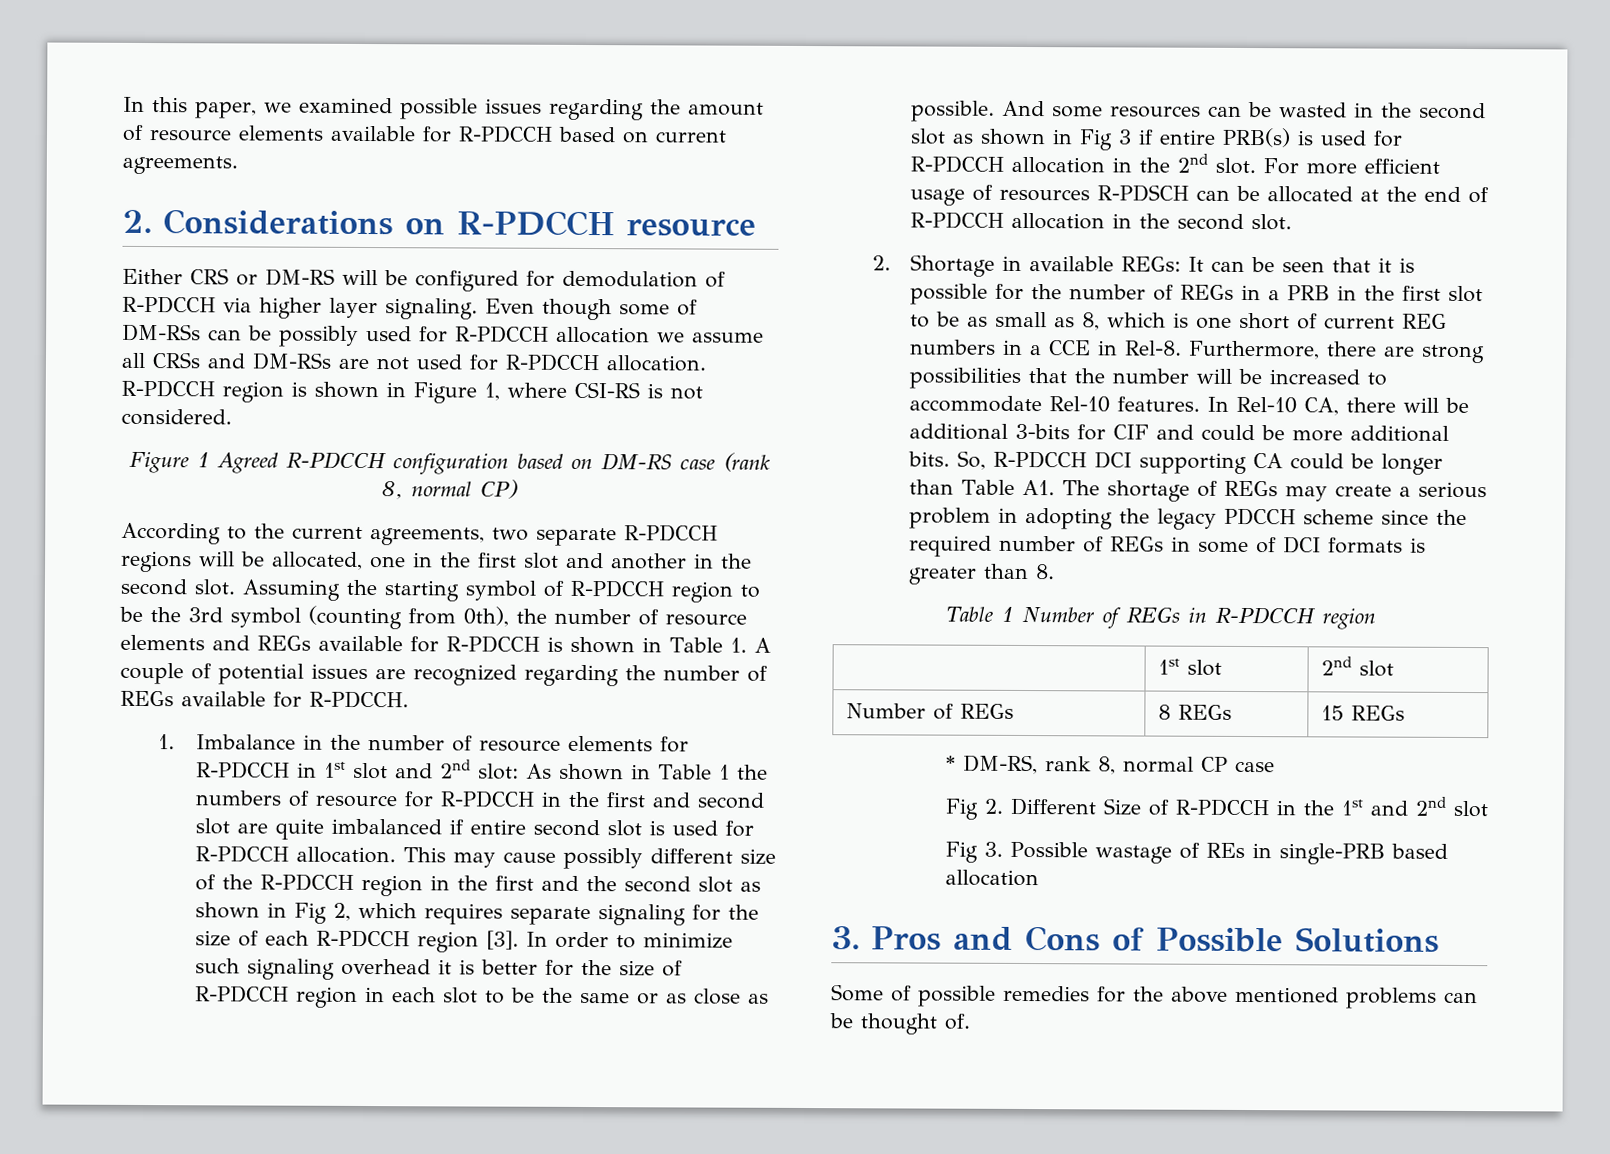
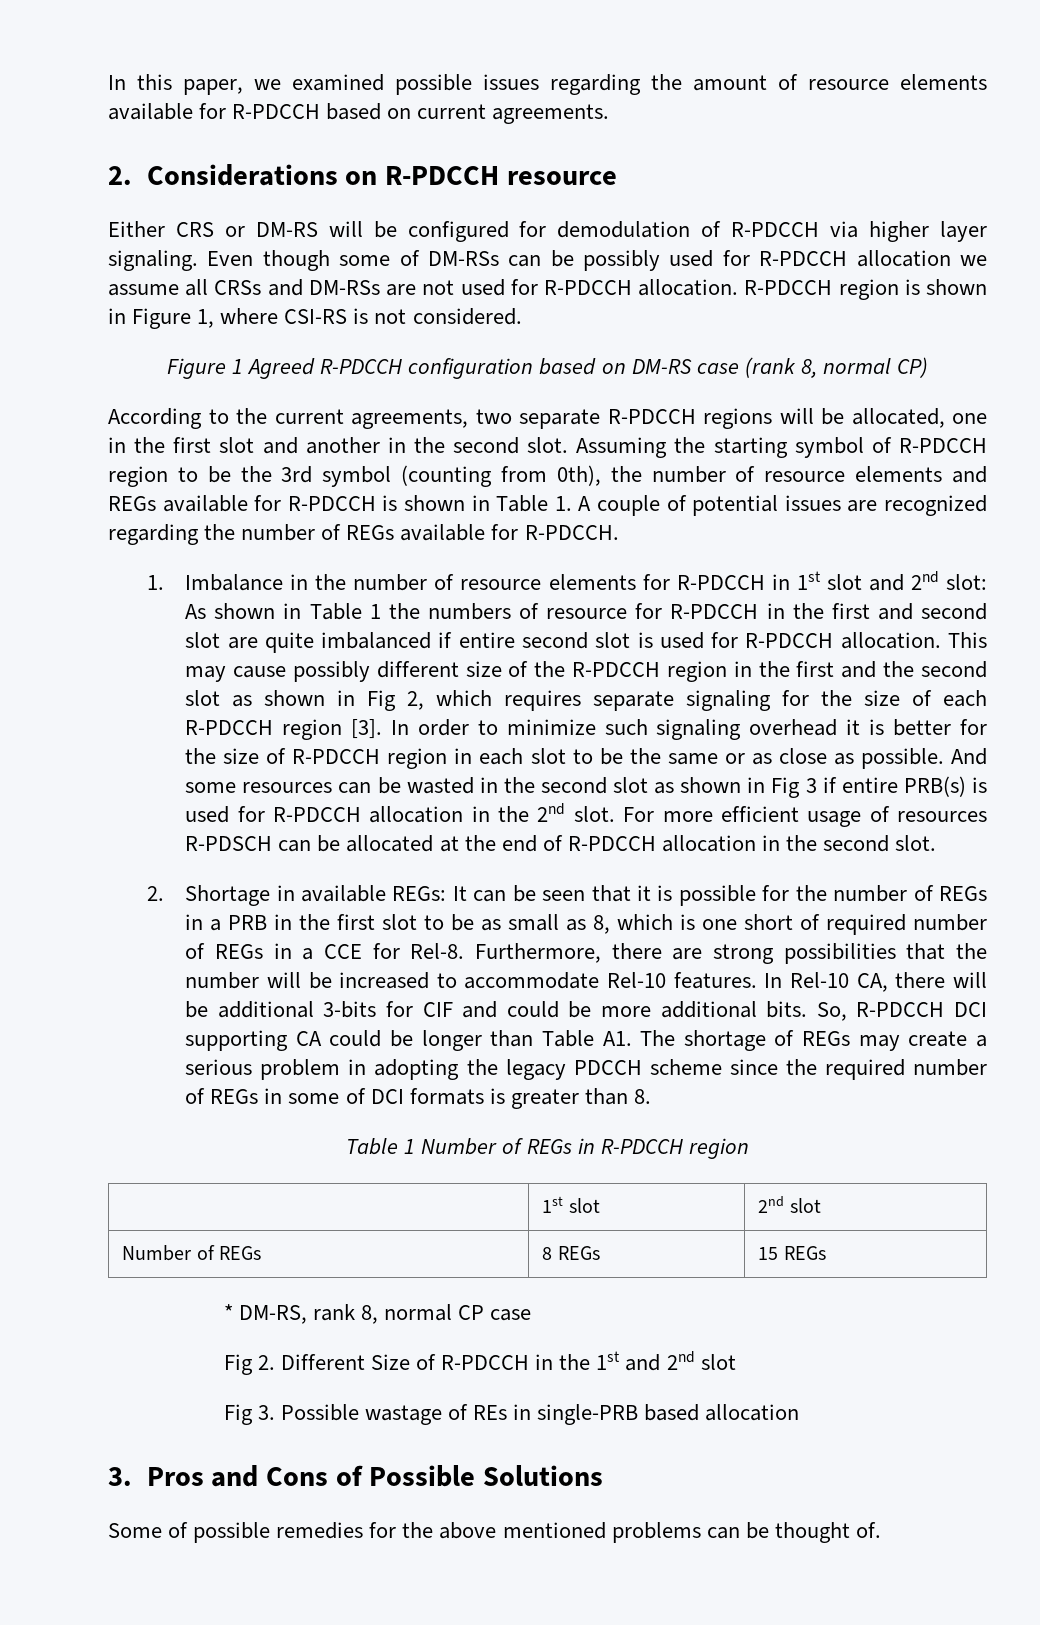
- 2. Shortage in available REGs: It can be seen that it is possible for the number of REGs in a PRB in the first slot to be as small as 8, which is one short of current REG numbers in a CCE in Rel-8.
+ 2. Shortage in available REGs: It can be seen that it is possible for the number of REGs in a PRB in the first slot to be as small as 8, which is one short of required number of REGs in a CCE for Rel-8.

